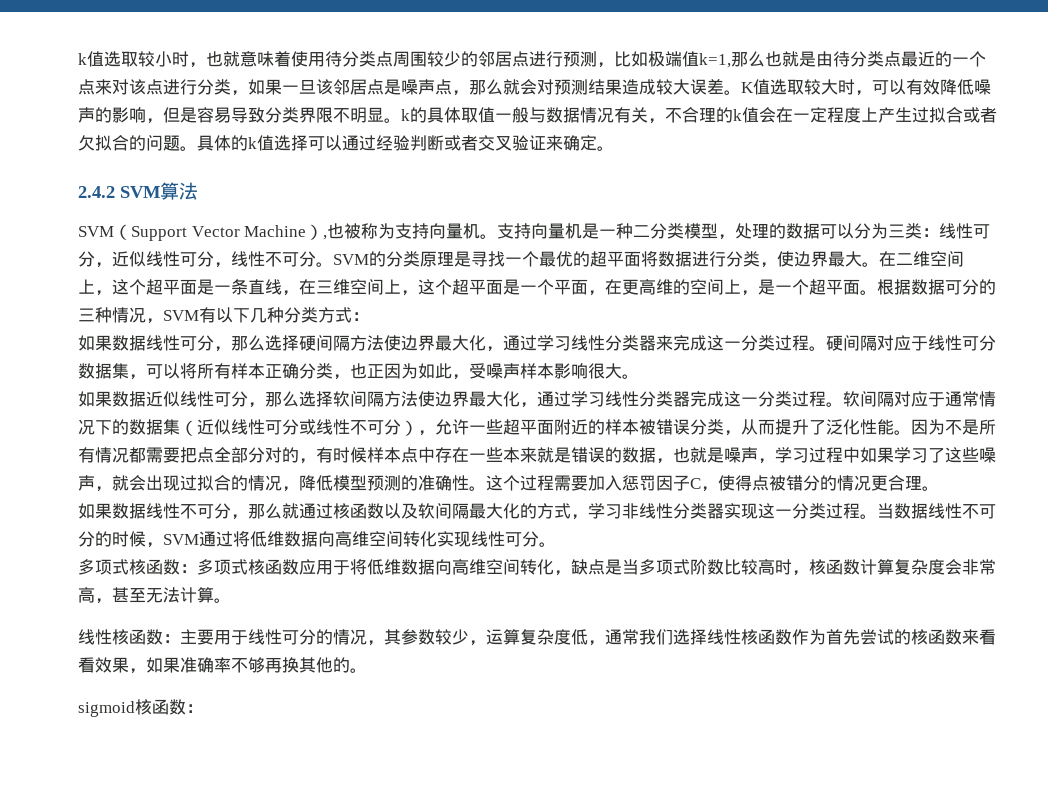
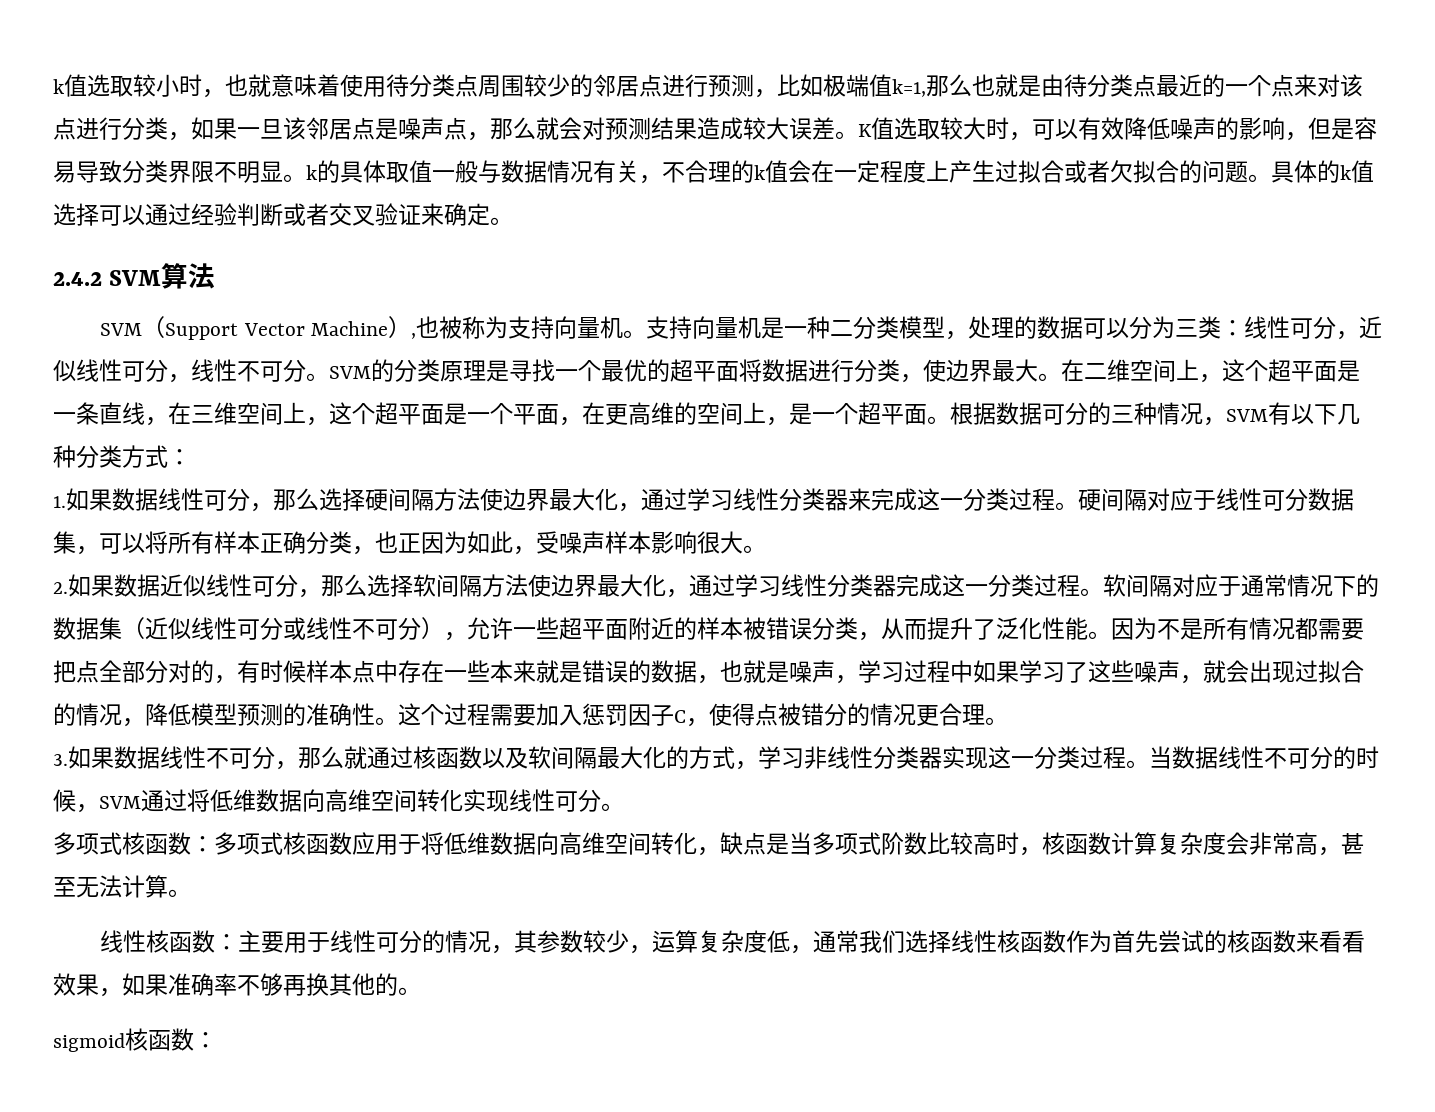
- 如果数据线性可分，那么选择硬间隔方法使边界最大化，通过学习线性分类器来完成这一分类过程。
+ 1.如果数据线性可分，那么选择硬间隔方法使边界最大化，通过学习线性分类器来完成这一分类过程。
- 如果数据近似线性可分，那么选择软间隔方法使边界最大化，通过学习线性分类器完成这一分类过程。
+ 2.如果数据近似线性可分，那么选择软间隔方法使边界最大化，通过学习线性分类器完成这一分类过程。
- 如果数据线性不可分，那么就通过核函数以及软间隔最大化的方式，学习非线性分类器实现这一分类过程。
+ 3.如果数据线性不可分，那么就通过核函数以及软间隔最大化的方式，学习非线性分类器实现这一分类过程。

